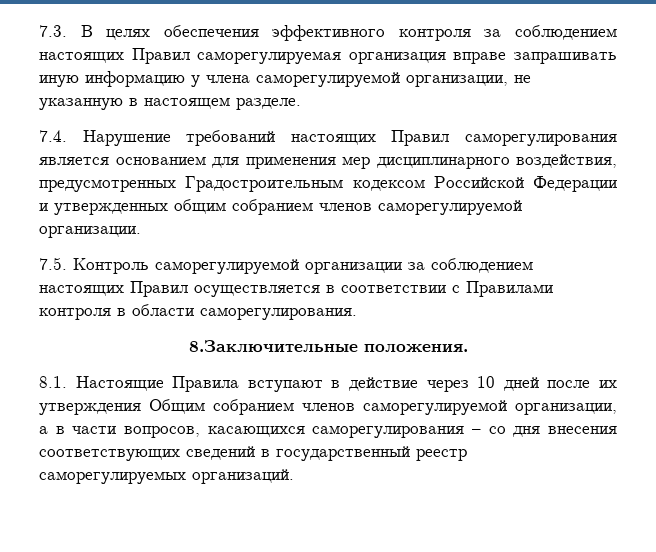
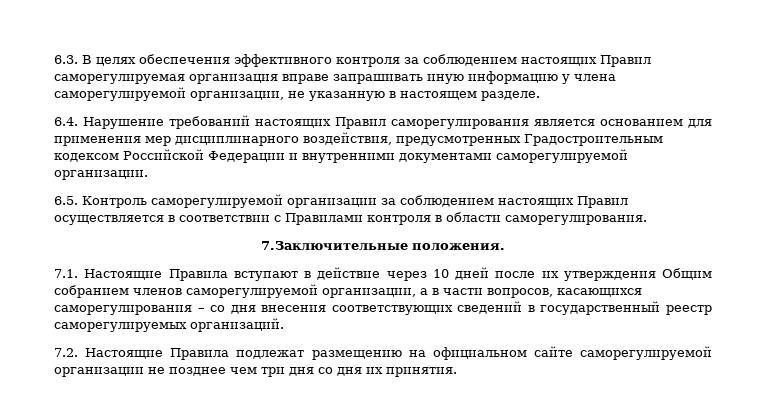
- 7.3. В целях обеспечения эффективного контроля за соблюдением настоящих Правил саморегулируемая организация вправе запрашивать иную информацию у члена саморегулируемой организации, не указанную в настоящем разделе.
+ 6.3. В целях обеспечения эффективного контроля за соблюдением настоящих Правил саморегулируемая организация вправе запрашивать иную информацию у члена саморегулируемой организации, не указанную в настоящем разделе.
- 7.4. Нарушение требований настоящих Правил саморегулирования является основанием для применения мер дисциплинарного воздействия, предусмотренных Градостроительным кодексом Российской Федерации и утвержденных общим собранием членов саморегулируемой организации.
+ 6.4. Нарушение требований настоящих Правил саморегулирования является основанием для применения мер дисциплинарного воздействия, предусмотренных Градостроительным кодексом Российской Федерации и внутренними документами саморегулируемой организации.
- 7.5. Контроль саморегулируемой организации за соблюдением настоящих Правил осуществляется в соответствии с Правилами контроля в области саморегулирования.
+ 6.5. Контроль саморегулируемой организации за соблюдением настоящих Правил осуществляется в соответствии с Правилами контроля в области саморегулирования.
- 8.Заключительные положения.
+ 7.Заключительные положения.
- 8.1. Настоящие Правила вступают в действие через 10 дней после их утверждения Общим собранием членов саморегулируемой организации, а в части вопросов, касающихся саморегулирования – со дня внесения соответствующих сведений в государственный реестр саморегулируемых организаций.
+ 7.1. Настоящие Правила вступают в действие через 10 дней после их утверждения Общим собранием членов саморегулируемой организации, а в части вопросов, касающихся саморегулирования – со дня внесения соответствующих сведений в государственный реестр саморегулируемых организаций.
+ 7.2. Настоящие Правила подлежат размещению на официальном сайте саморегулируемой организации не позднее чем три дня со дня их принятия.

